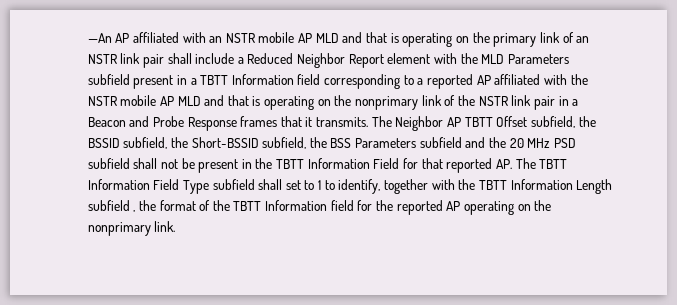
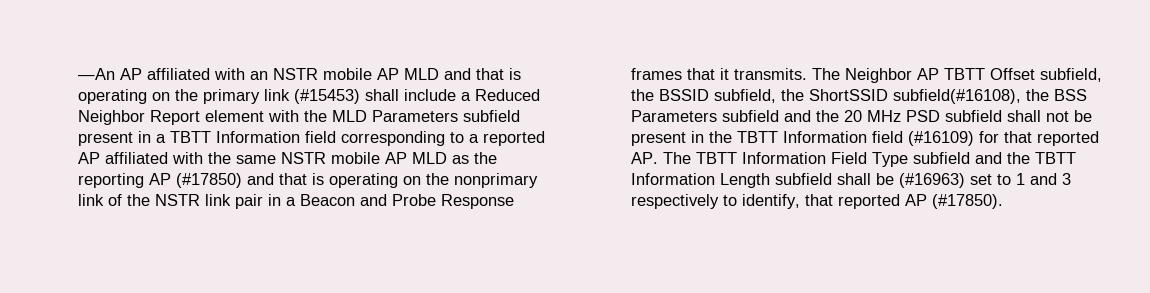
- —An AP affiliated with an NSTR mobile AP MLD and that is operating on the primary link of an NSTR link pair shall include a Reduced Neighbor Report element with the MLD Parameters subfield present in a TBTT Information field corresponding to a reported AP affiliated with the NSTR mobile AP MLD and that is operating on the nonprimary link of the NSTR link pair in a Beacon and Probe Response frames that it transmits.
+ —An AP affiliated with an NSTR mobile AP MLD and that is operating on the primary link (#15453) shall include a Reduced Neighbor Report element with the MLD Parameters subfield present in a TBTT Information field corresponding to a reported AP affiliated with the same NSTR mobile AP MLD as the reporting AP (#17850) and that is operating on the nonprimary link of the NSTR link pair in a Beacon and Probe Response frames that it transmits.
- The Neighbor AP TBTT Offset subfield, the BSSID subfield, the Short-BSSID subfield, the BSS Parameters subfield and the 20 MHz PSD subfield shall not be present in the TBTT Information Field for that reported AP. The TBTT Information Field Type subfield shall set to 1 to identify, together with the TBTT Information Length subfield , the format of the TBTT Information field for the reported AP operating on the nonprimary link.
+ The Neighbor AP TBTT Offset subfield, the BSSID subfield, the ShortSSID subfield(#16108), the BSS Parameters subfield and the 20 MHz PSD subfield shall not be present in the TBTT Information field (#16109) for that reported AP. The TBTT Information Field Type subfield and the TBTT Information Length subfield shall be (#16963) set to 1 and 3 respectively to identify, that reported AP (#17850).

